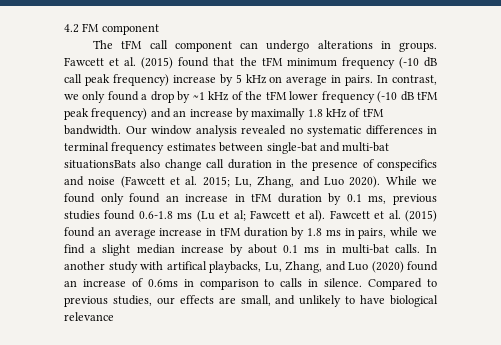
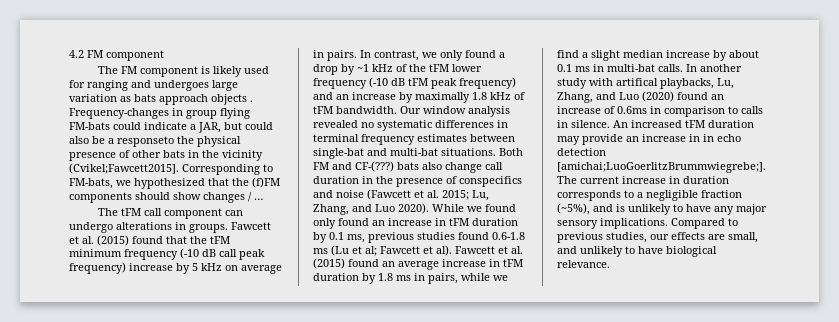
+ The FM component is likely used for ranging and undergoes large variation as bats approach objects . Frequency-changes in group flying FM-bats could indicate a JAR, but could also be a responseto the physical presence of other bats in the vicinity (Cvikel;Fawcett2015]. Corresponding to FM-bats, we hypothesized that the (f)FM components should show changes / …
- Our window analysis revealed no systematic differences in terminal frequency estimates between single-bat and multi-bat situationsBats also change call duration in the presence of conspecifics and noise (Fawcett et al. 2015; Lu, Zhang, and Luo 2020).
+ Our window analysis revealed no systematic differences in terminal frequency estimates between single-bat and multi-bat situations. Both FM and CF-(???) bats also change call duration in the presence of conspecifics and noise (Fawcett et al. 2015; Lu, Zhang, and Luo 2020).
+ An increased tFM duration may provide an increase in in echo detection [amichai;LuoGoerlitzBrummwiegrebe;]. The current increase in duration corresponds to a negligible fraction (~5%), and is unlikely to have any major sensory implications.
- Compared to previous studies, our effects are small, and unlikely to have biological relevance
+ Compared to previous studies, our effects are small, and unlikely to have biological relevance.

